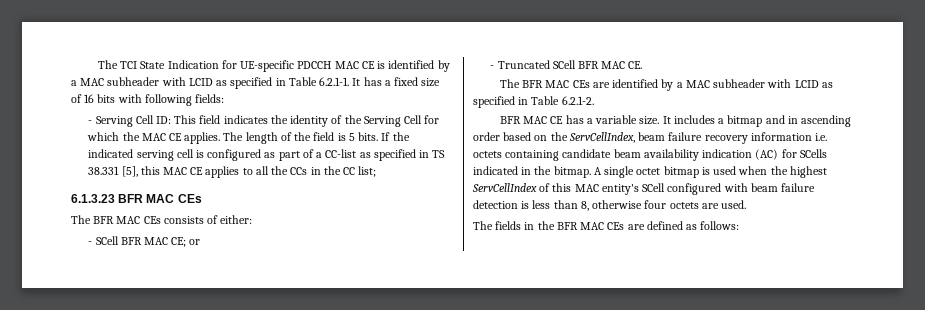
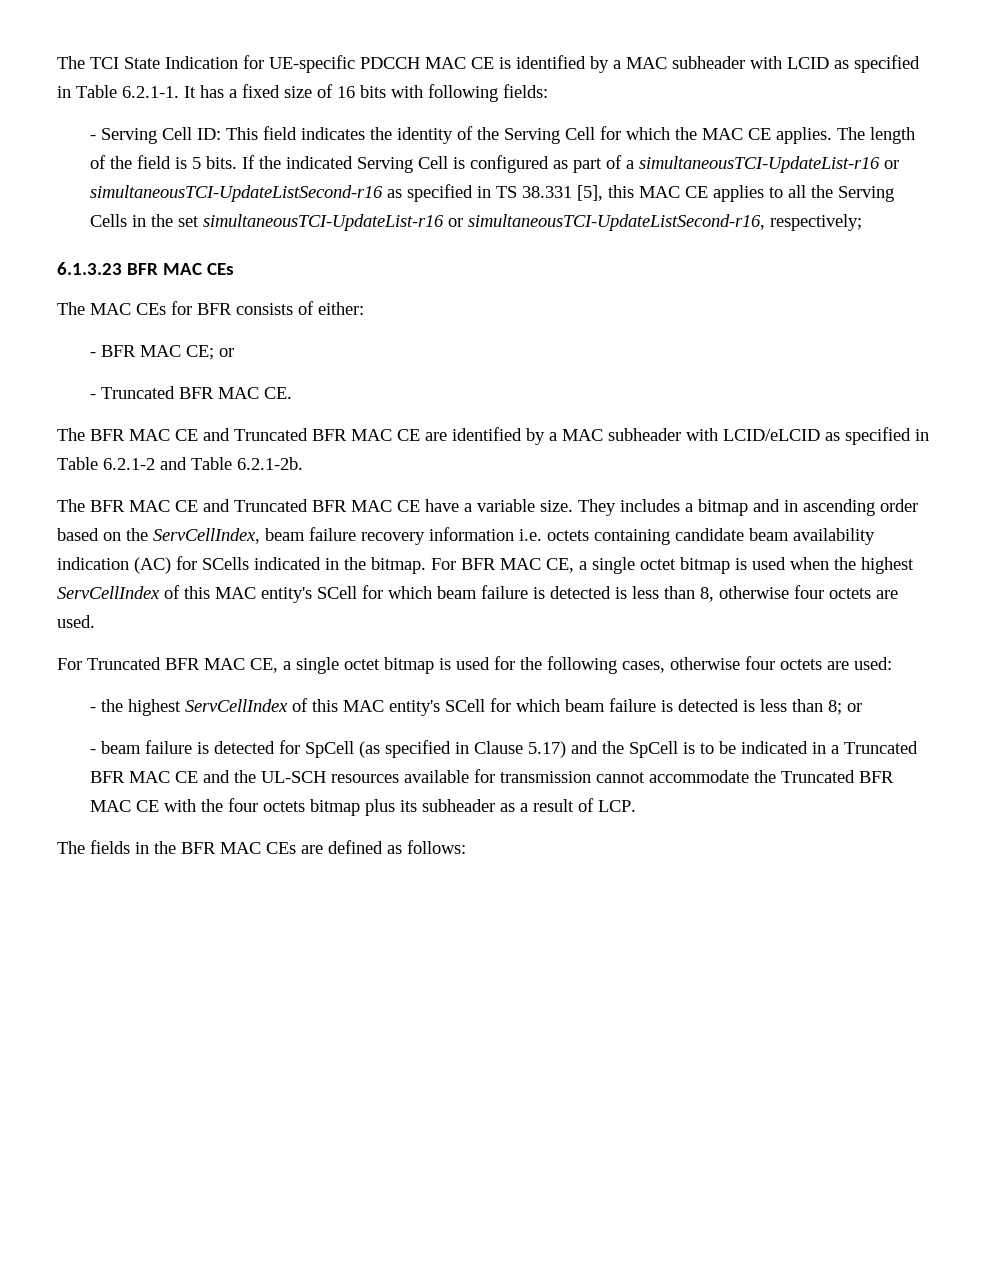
- If the indicated serving cell is configured as part of a CC-list as specified in TS 38.331 [5], this MAC CE applies to all the CCs in the CC list;
+ If the indicated Serving Cell is configured as part of a simultaneousTCI-UpdateList-r16 or simultaneousTCI-UpdateListSecond-r16 as specified in TS 38.331 [5], this MAC CE applies to all the Serving Cells in the set simultaneousTCI-UpdateList-r16 or simultaneousTCI-UpdateListSecond-r16, respectively;
- The BFR MAC CEs consists of either:
+ The MAC CEs for BFR consists of either:
- - SCell BFR MAC CE; or
+ - BFR MAC CE; or
- - Truncated SCell BFR MAC CE.
+ - Truncated BFR MAC CE.
- The BFR MAC CEs are identified by a MAC subheader with LCID as specified in Table 6.2.1-2.
- BFR MAC CE has a variable size.
+ The BFR MAC CE and Truncated BFR MAC CE are identified by a MAC subheader with LCID/eLCID as specified in Table 6.2.1-2 and Table 6.2.1-2b.
+ The BFR MAC CE and Truncated BFR MAC CE have a variable size.
- It includes a bitmap and in ascending order based on the ServCellIndex, beam failure recovery information i.e. octets containing candidate beam availability indication (AC) for SCells indicated in the bitmap.
+ They includes a bitmap and in ascending order based on the ServCellIndex, beam failure recovery information i.e. octets containing candidate beam availability indication (AC) for SCells indicated in the bitmap.
- A single octet bitmap is used when the highest ServCellIndex of this MAC entity's SCell configured with beam failure detection is less than 8, otherwise four octets are used.
+ For BFR MAC CE, a single octet bitmap is used when the highest ServCellIndex of this MAC entity's SCell for which beam failure is detected is less than 8, otherwise four octets are used.
+ For Truncated BFR MAC CE, a single octet bitmap is used for the following cases, otherwise four octets are used:
+ - the highest ServCellIndex of this MAC entity's SCell for which beam failure is detected is less than 8; or
+ - beam failure is detected for SpCell (as specified in Clause 5.17) and the SpCell is to be indicated in a Truncated BFR MAC CE and the UL-SCH resources available for transmission cannot accommodate the Truncated BFR MAC CE with the four octets bitmap plus its subheader as a result of LCP.

